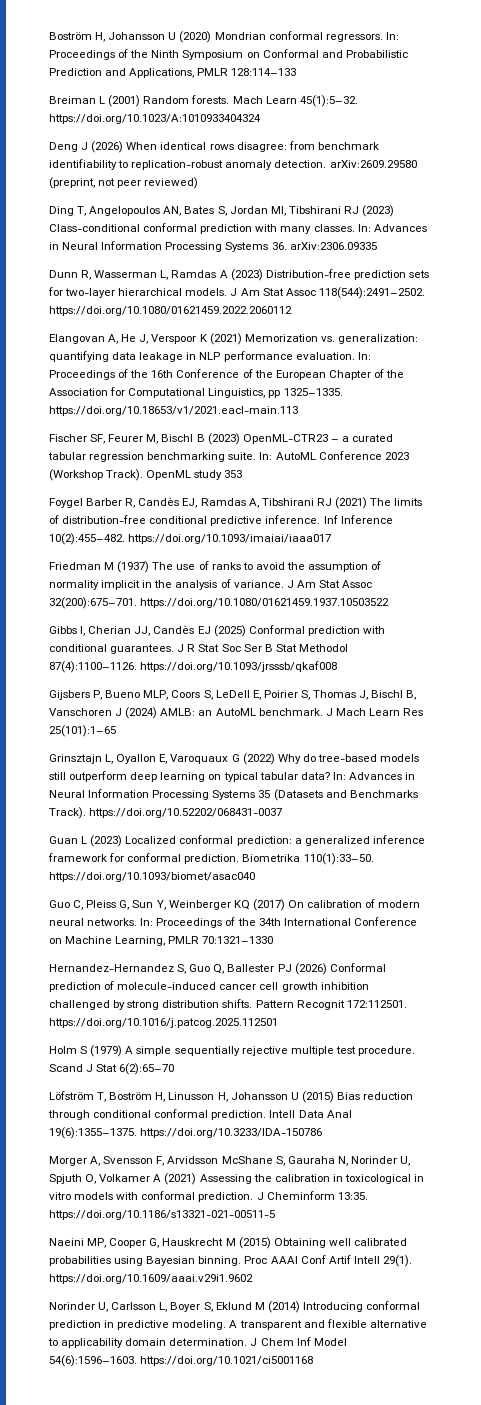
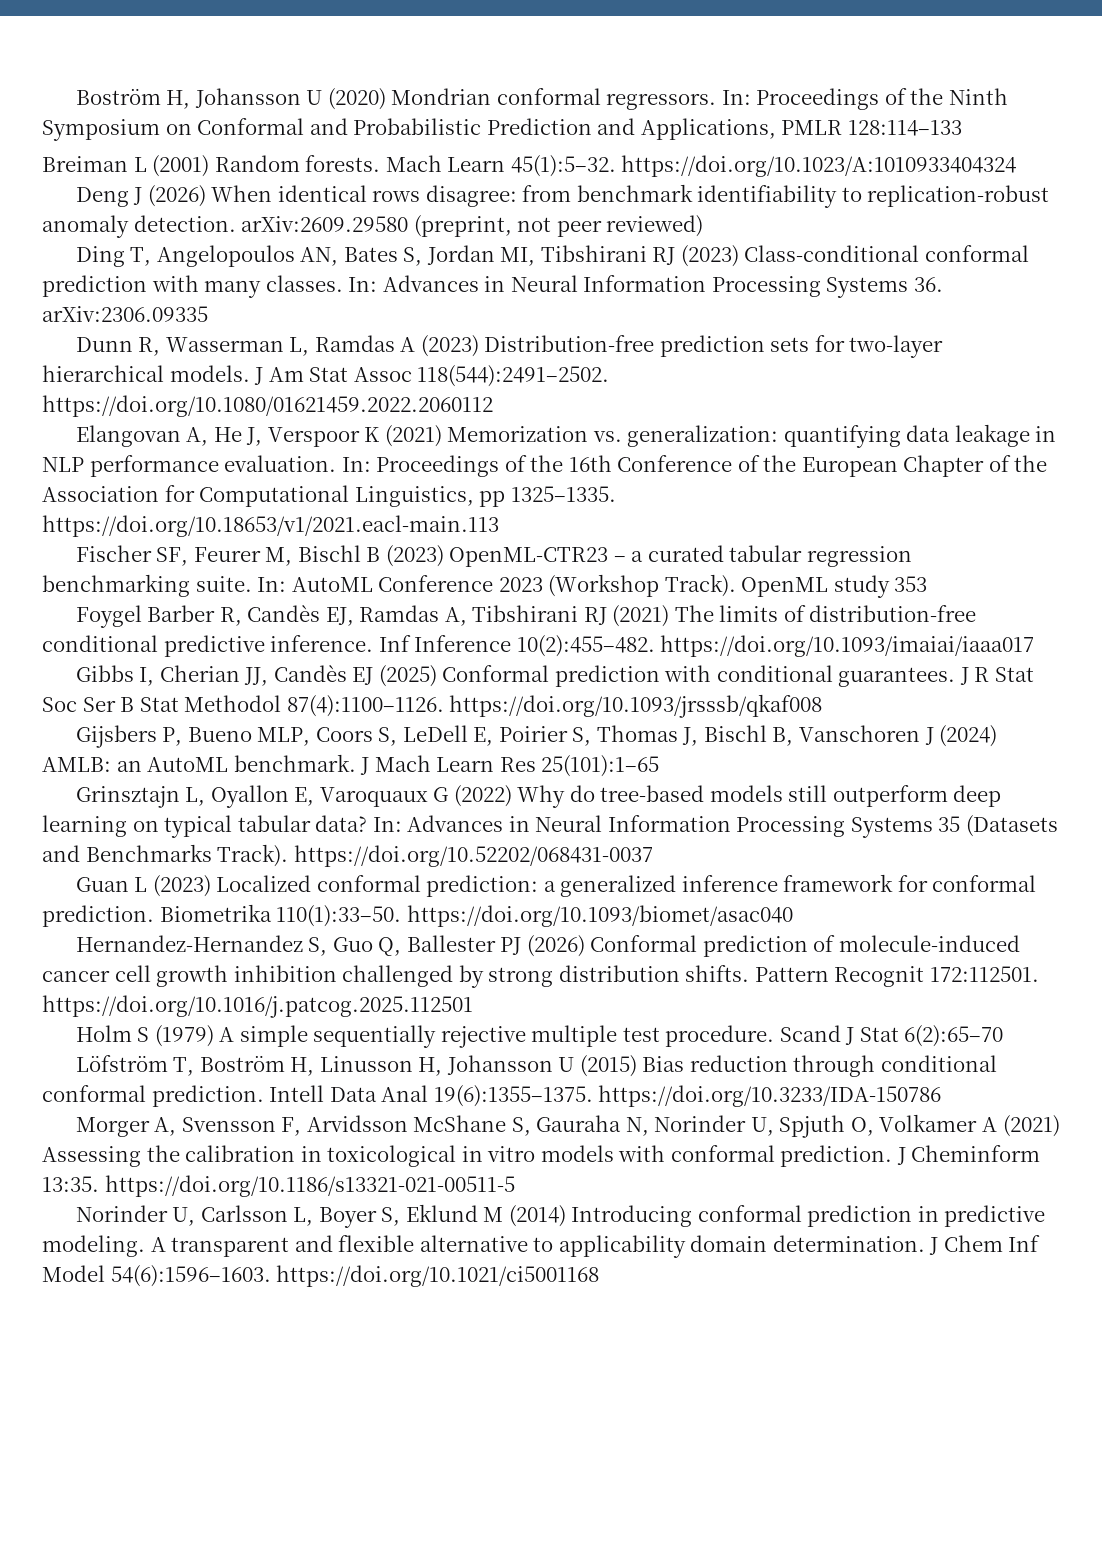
- Friedman M (1937) The use of ranks to avoid the assumption of normality implicit in the analysis of variance. J Am Stat Assoc 32(200):675–701. https://doi.org/10.1080/01621459.1937.10503522
- Guo C, Pleiss G, Sun Y, Weinberger KQ (2017) On calibration of modern neural networks. In: Proceedings of the 34th International Conference on Machine Learning, PMLR 70:1321–1330
- Naeini MP, Cooper G, Hauskrecht M (2015) Obtaining well calibrated probabilities using Bayesian binning. Proc AAAI Conf Artif Intell 29(1). https://doi.org/10.1609/aaai.v29i1.9602

